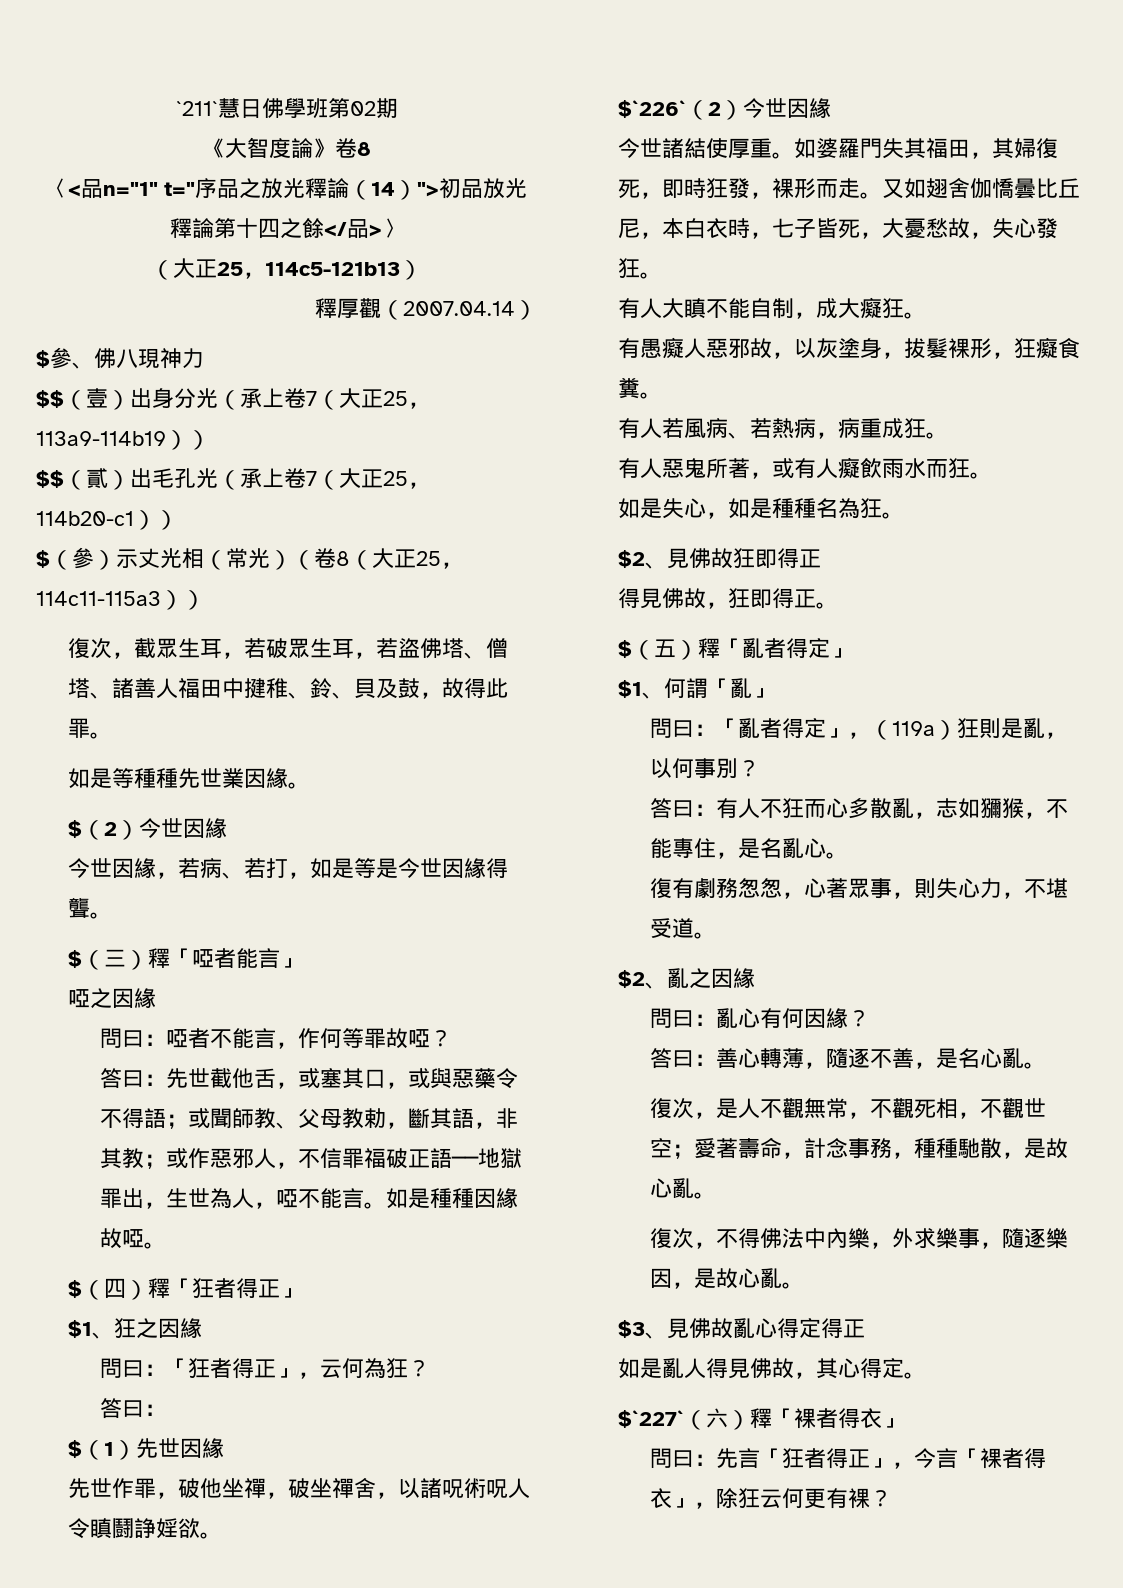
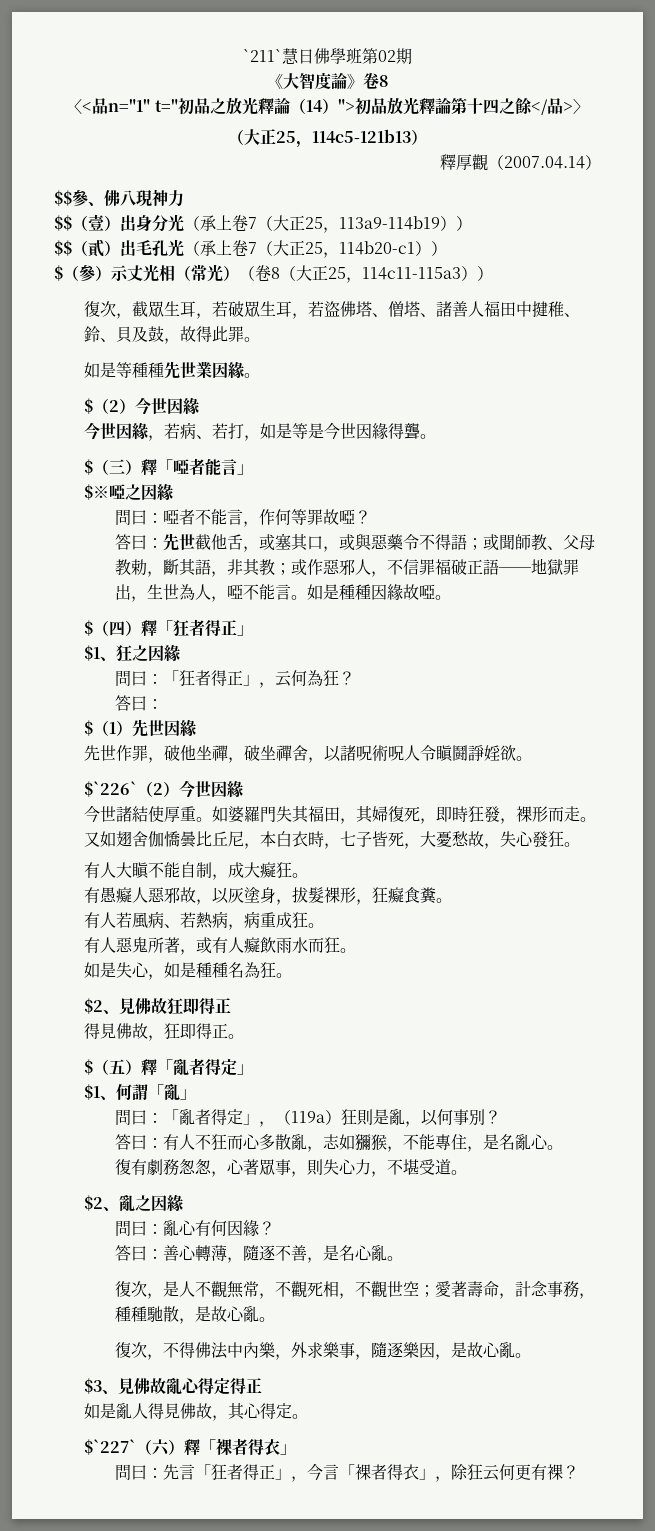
- 〈<品n="1" t="序品之放光釋論（14）">初品放光釋論第十四之餘</品>〉
+ 〈<品n="1" t="初品之放光釋論（14）">初品放光釋論第十四之餘</品>〉
- $參、佛八現神力
+ $$參、佛八現神力
- 啞之因緣
+ $※啞之因緣

